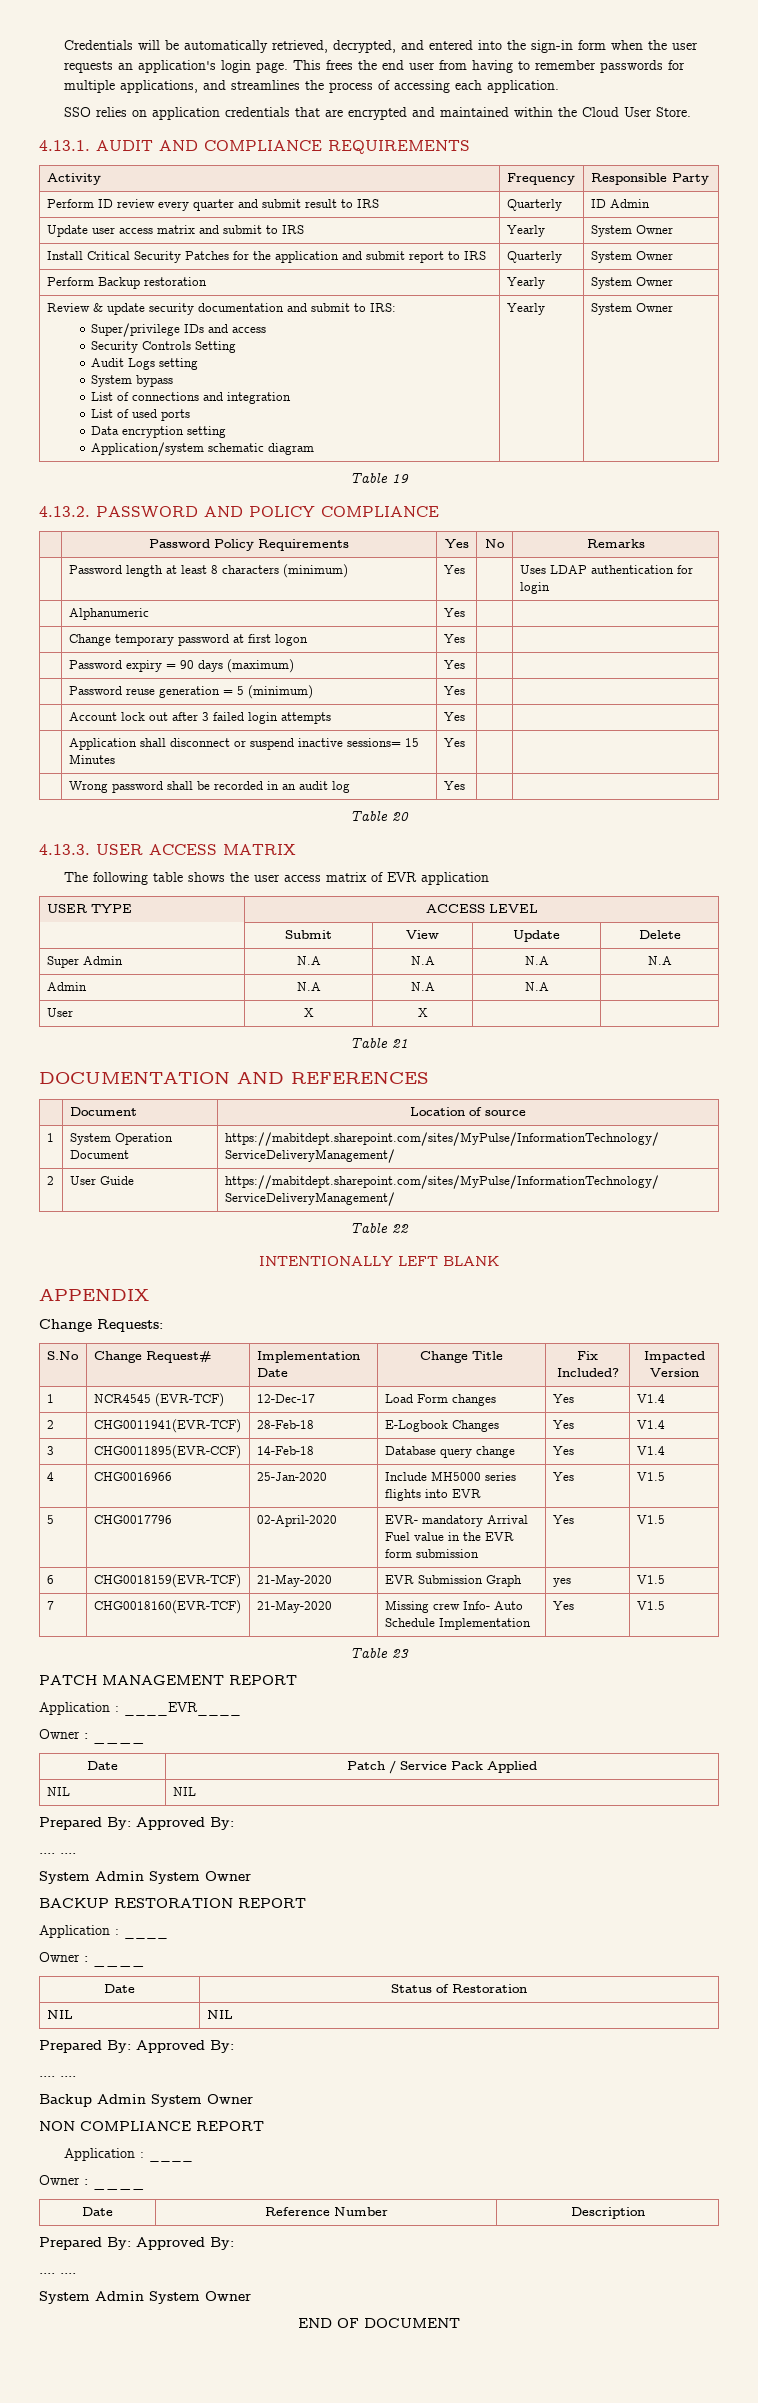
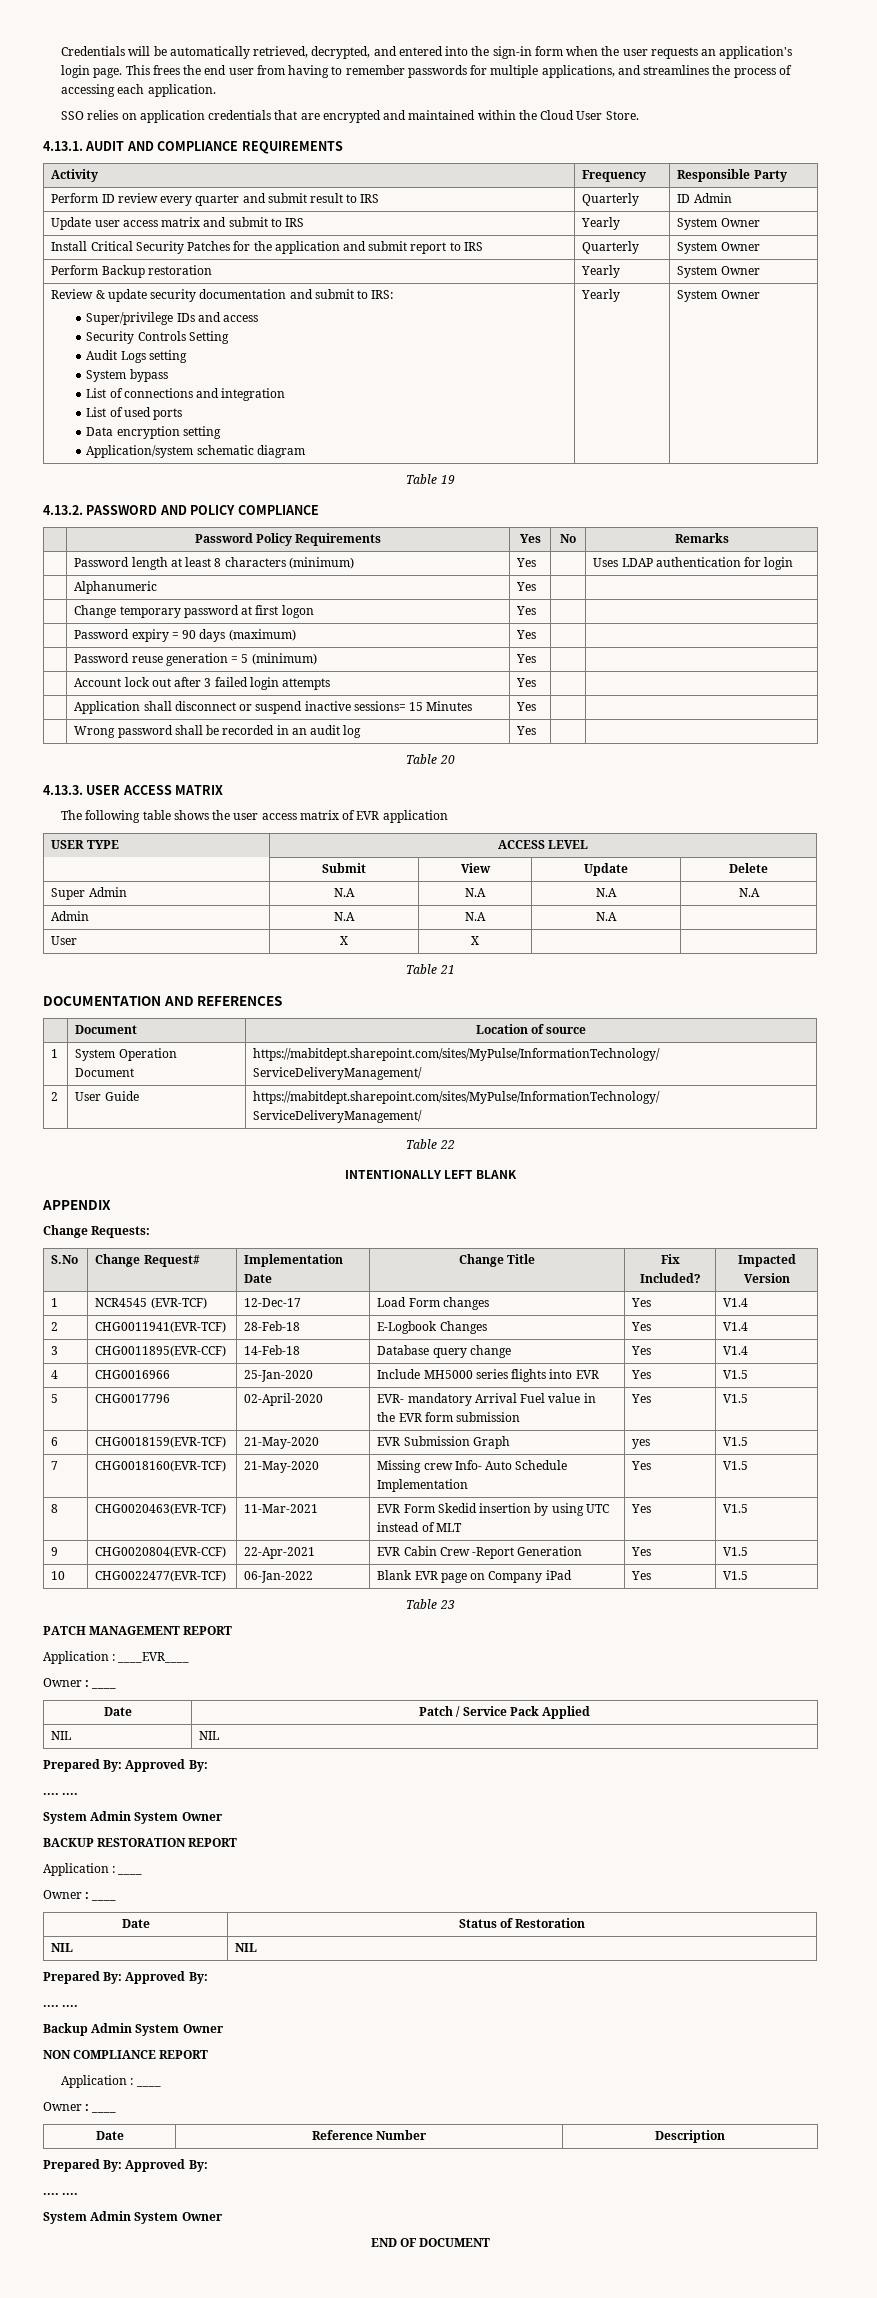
+ 8 | CHG0020463(EVR-TCF) | 11-Mar-2021 | EVR Form Skedid insertion by using UTC instead of MLT | Yes | V1.5
+ 9 | CHG0020804(EVR-CCF) | 22-Apr-2021 | EVR Cabin Crew -Report Generation | Yes | V1.5
+ 10 | CHG0022477(EVR-TCF) | 06-Jan-2022 | Blank EVR page on Company iPad | Yes | V1.5

